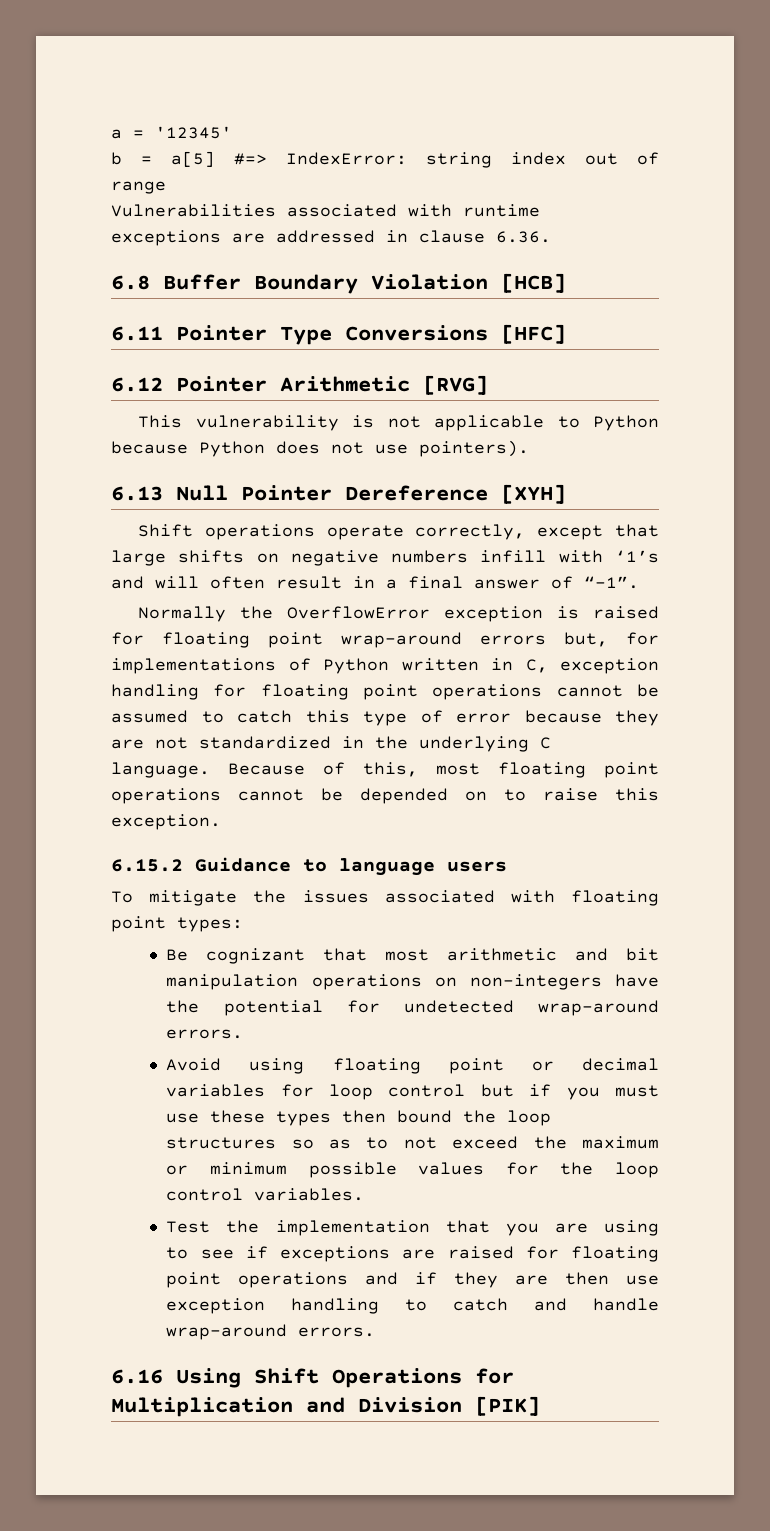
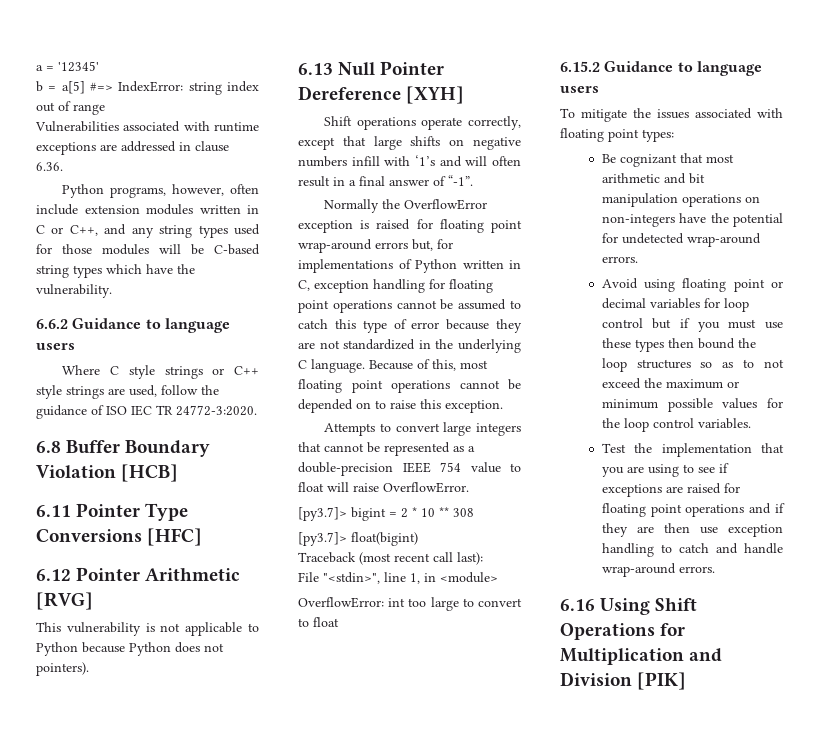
+ Python programs, however, often include extension modules written in C or C++, and any string types used for those modules will be C-based string types which have the vulnerability.
+ 6.6.2 Guidance to language users
+ Where C style strings or C++ style strings are used, follow the guidance of ISO IEC TR 24772-3:2020.
- This vulnerability is not applicable to Python because Python does not use pointers).
+ This vulnerability is not applicable to Python because Python does not pointers).
+ Attempts to convert large integers that cannot be represented as a double-precision IEEE 754 value to float will raise OverflowError.
+ [py3.7]> bigint = 2 * 10 ** 308
+ [py3.7]> float(bigint)
+ Traceback (most recent call last):
+ File "<stdin>", line 1, in <module>
+ OverflowError: int too large to convert to float

